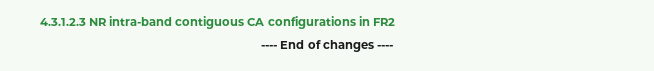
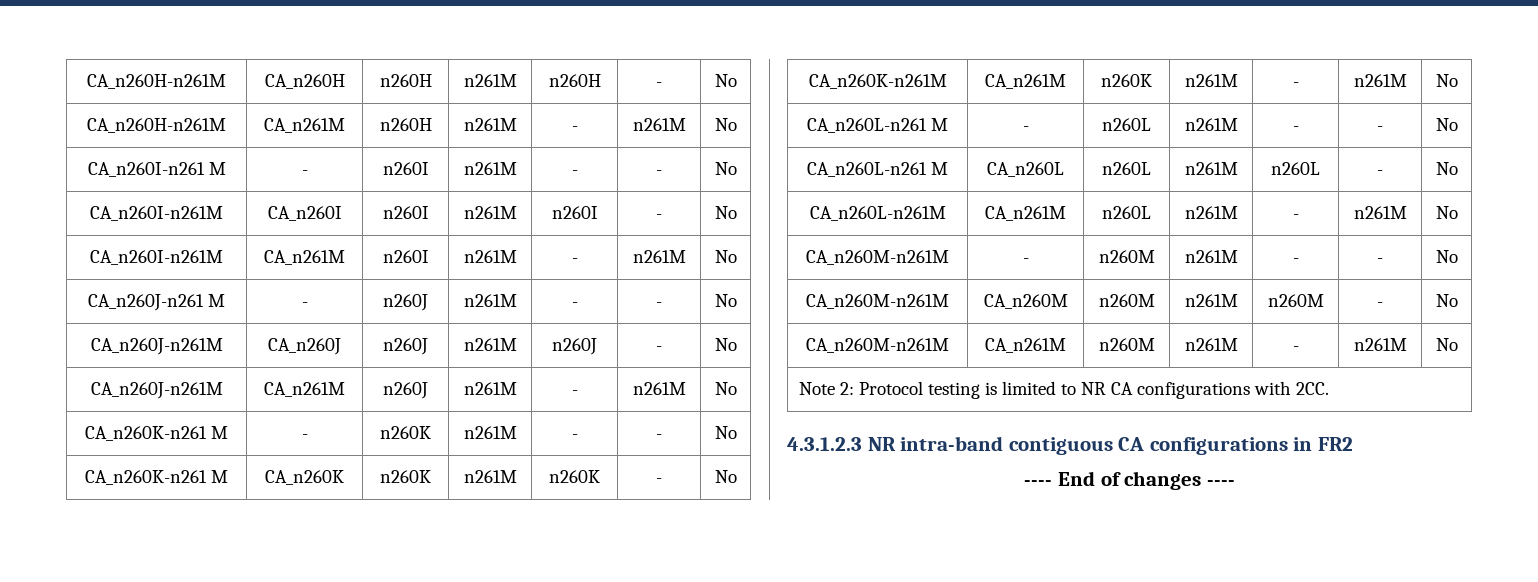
+ CA_n260H-n261M | CA_n260H | n260H | n261M | n260H | - | No
+ CA_n260H-n261M | CA_n261M | n260H | n261M | - | n261M | No
+ CA_n260I-n261 M | - | n260I | n261M | - | - | No
+ CA_n260I-n261M | CA_n260I | n260I | n261M | n260I | - | No
+ CA_n260I-n261M | CA_n261M | n260I | n261M | - | n261M | No
+ CA_n260J-n261 M | - | n260J | n261M | - | - | No
+ CA_n260J-n261M | CA_n260J | n260J | n261M | n260J | - | No
+ CA_n260J-n261M | CA_n261M | n260J | n261M | - | n261M | No
+ CA_n260K-n261 M | - | n260K | n261M | - | - | No
+ CA_n260K-n261 M | CA_n260K | n260K | n261M | n260K | - | No
+ CA_n260K-n261M | CA_n261M | n260K | n261M | - | n261M | No
+ CA_n260L-n261 M | - | n260L | n261M | - | - | No
+ CA_n260L-n261 M | CA_n260L | n260L | n261M | n260L | - | No
+ CA_n260L-n261M | CA_n261M | n260L | n261M | - | n261M | No
+ CA_n260M-n261M | - | n260M | n261M | - | - | No
+ CA_n260M-n261M | CA_n260M | n260M | n261M | n260M | - | No
+ CA_n260M-n261M | CA_n261M | n260M | n261M | - | n261M | No
+ Note 2: Protocol testing is limited to NR CA configurations with 2CC.

